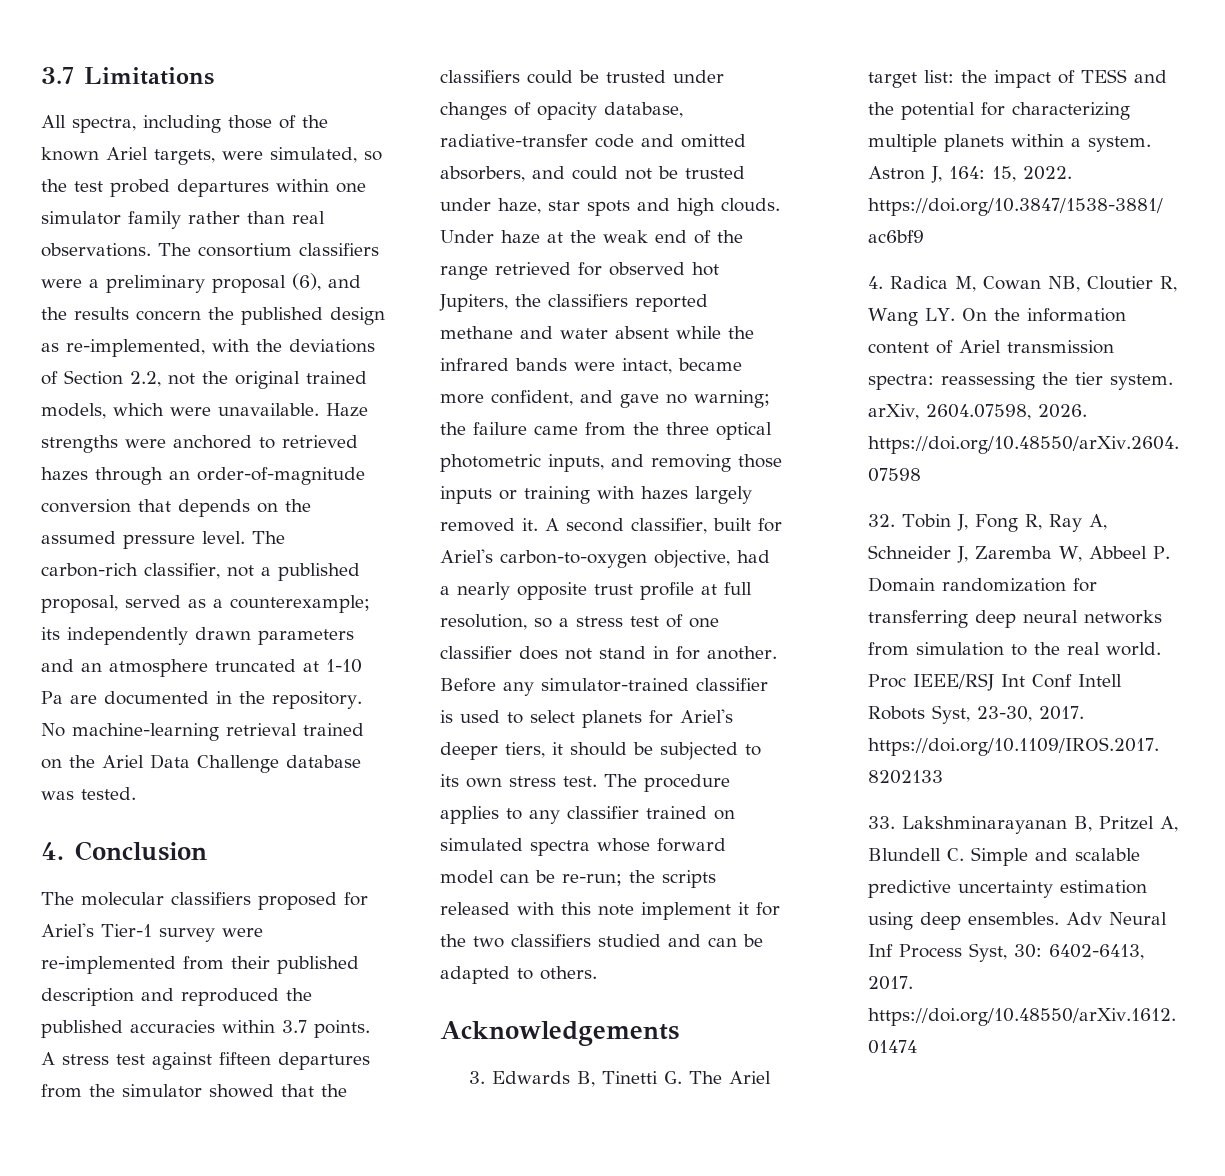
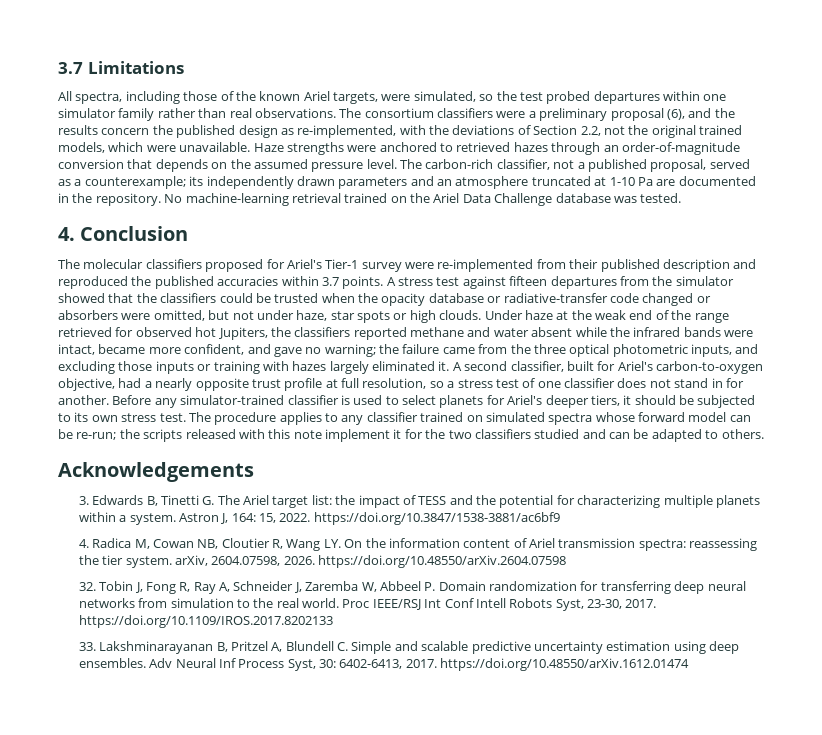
- A stress test against fifteen departures from the simulator showed that the classifiers could be trusted under changes of opacity database, radiative-transfer code and omitted absorbers, and could not be trusted under haze, star spots and high clouds.
+ A stress test against fifteen departures from the simulator showed that the classifiers could be trusted when the opacity database or radiative-transfer code changed or absorbers were omitted, but not under haze, star spots or high clouds.
- Under haze at the weak end of the range retrieved for observed hot Jupiters, the classifiers reported methane and water absent while the infrared bands were intact, became more confident, and gave no warning; the failure came from the three optical photometric inputs, and removing those inputs or training with hazes largely removed it.
+ Under haze at the weak end of the range retrieved for observed hot Jupiters, the classifiers reported methane and water absent while the infrared bands were intact, became more confident, and gave no warning; the failure came from the three optical photometric inputs, and excluding those inputs or training with hazes largely eliminated it.

